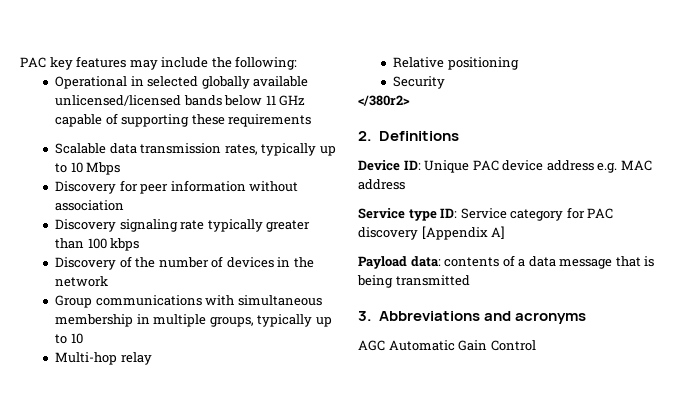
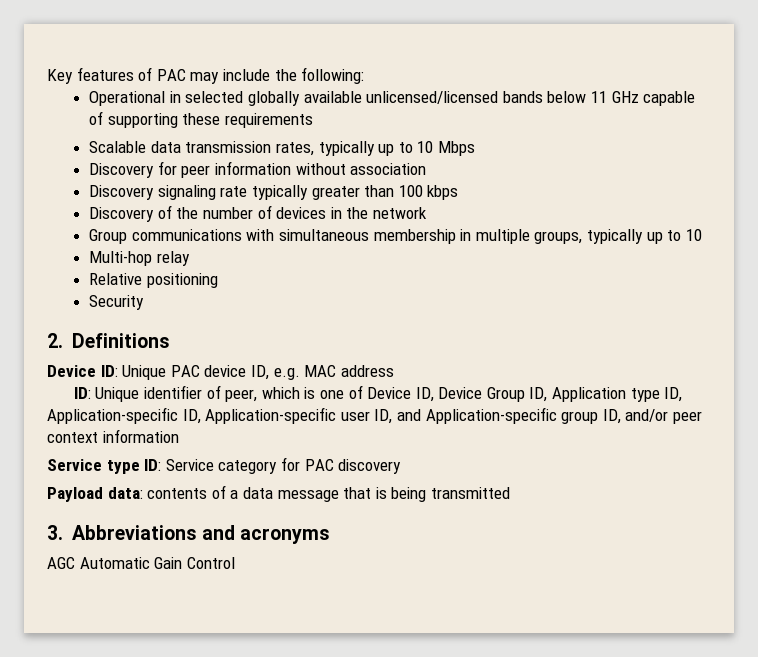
- PAC key features may include the following:
+ Key features of PAC may include the following:
- </380r2>
- Device ID: Unique PAC device address e.g. MAC address
+ Device ID: Unique PAC device ID, e.g. MAC address
+ ID: Unique identifier of peer, which is one of Device ID, Device Group ID, Application type ID, Application-specific ID, Application-specific user ID, and Application-specific group ID, and/or peer context information
- Service type ID: Service category for PAC discovery [Appendix A]
+ Service type ID: Service category for PAC discovery

